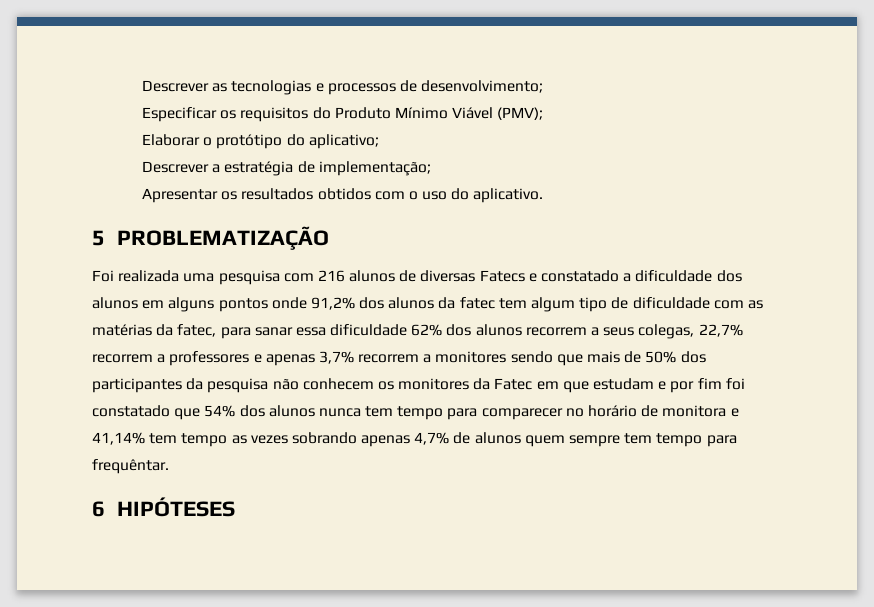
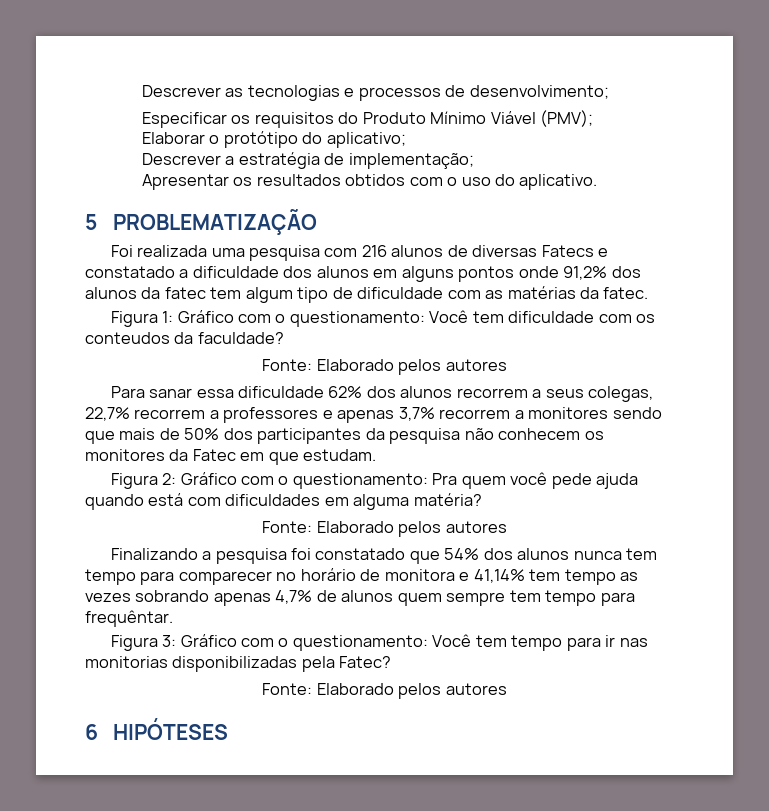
- Foi realizada uma pesquisa com 216 alunos de diversas Fatecs e constatado a dificuldade dos alunos em alguns pontos onde 91,2% dos alunos da fatec tem algum tipo de dificuldade com as matérias da fatec, para sanar essa dificuldade 62% dos alunos recorrem a seus colegas, 22,7% recorrem a professores e apenas 3,7% recorrem a monitores sendo que mais de 50% dos participantes da pesquisa não conhecem os monitores da Fatec em que estudam e por fim foi constatado que 54% dos alunos nunca tem tempo para comparecer no horário de monitora e 41,14% tem tempo as vezes sobrando apenas 4,7% de alunos quem sempre tem tempo para frequêntar.
+ Foi realizada uma pesquisa com 216 alunos de diversas Fatecs e constatado a dificuldade dos alunos em alguns pontos onde 91,2% dos alunos da fatec tem algum tipo de dificuldade com as matérias da fatec.
+ Figura 1: Gráfico com o questionamento: Você tem dificuldade com os conteudos da faculdade?
+ Fonte: Elaborado pelos autores
+ Para sanar essa dificuldade 62% dos alunos recorrem a seus colegas, 22,7% recorrem a professores e apenas 3,7% recorrem a monitores sendo que mais de 50% dos participantes da pesquisa não conhecem os monitores da Fatec em que estudam.
+ Figura 2: Gráfico com o questionamento: Pra quem você pede ajuda quando está com dificuldades em alguma matéria?
+ Fonte: Elaborado pelos autores
+ Finalizando a pesquisa foi constatado que 54% dos alunos nunca tem tempo para comparecer no horário de monitora e 41,14% tem tempo as vezes sobrando apenas 4,7% de alunos quem sempre tem tempo para frequêntar.
+ Figura 3: Gráfico com o questionamento: Você tem tempo para ir nas monitorias disponibilizadas pela Fatec?
+ Fonte: Elaborado pelos autores

